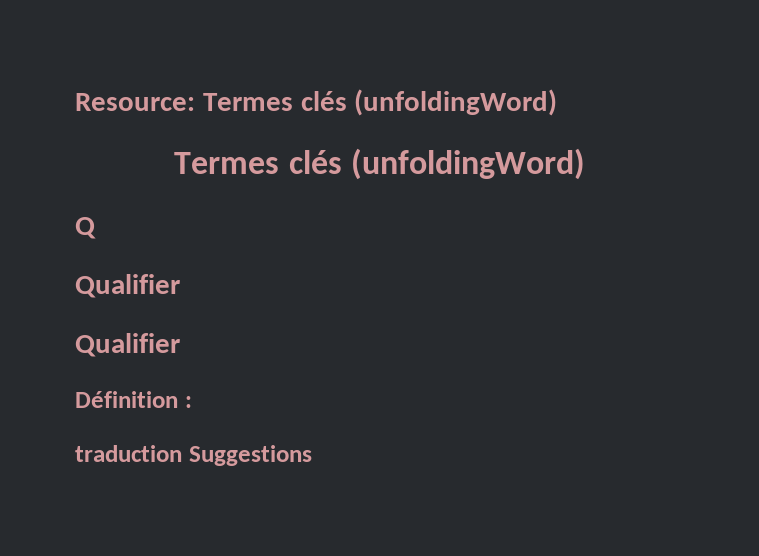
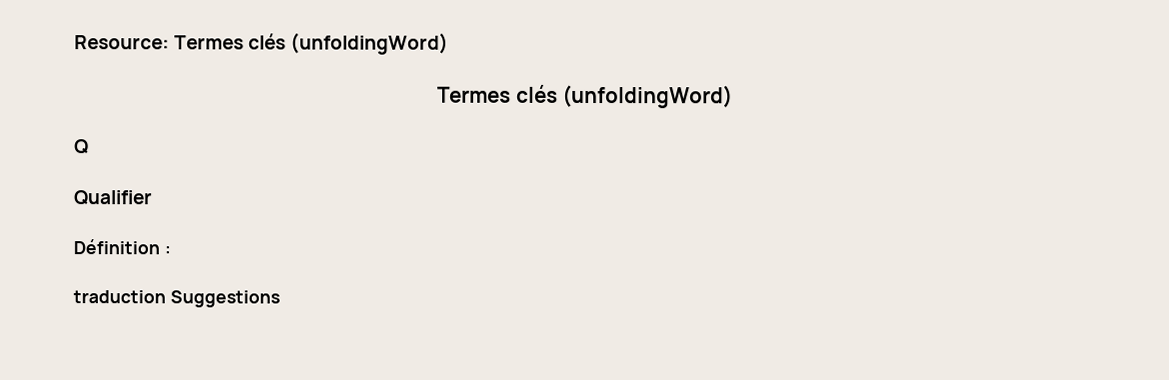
  Q
- Qualifier

